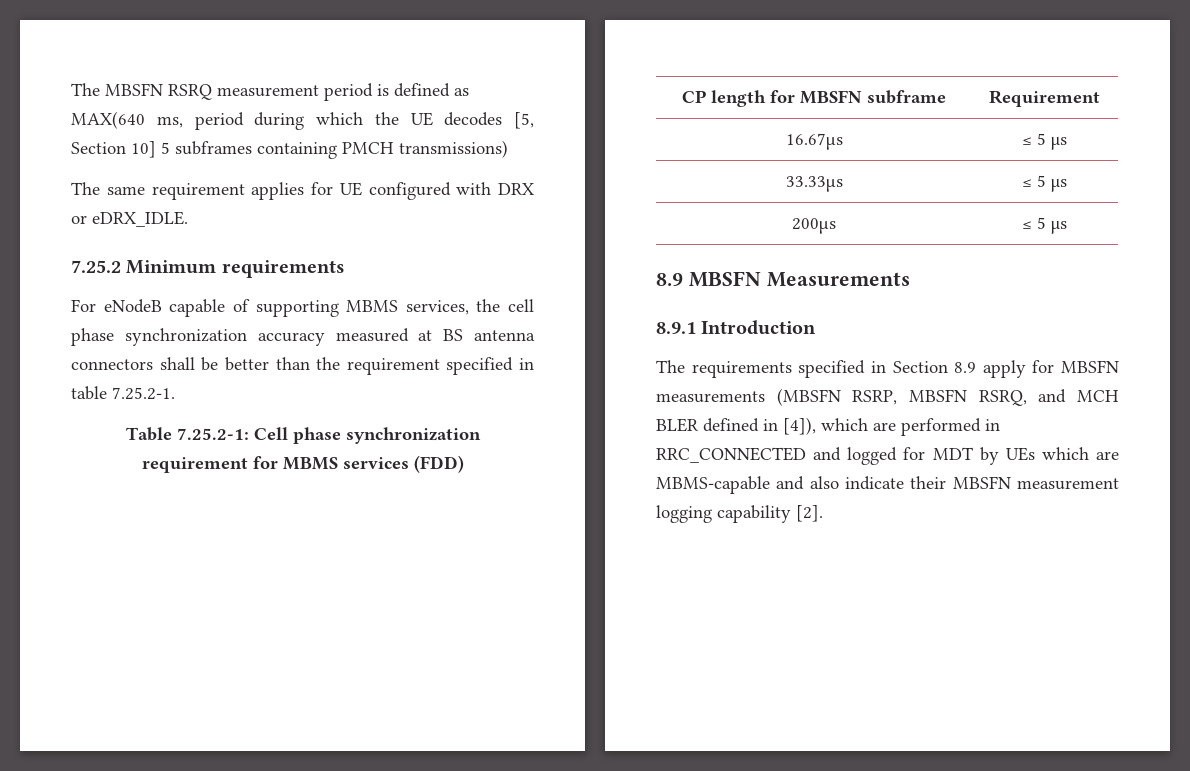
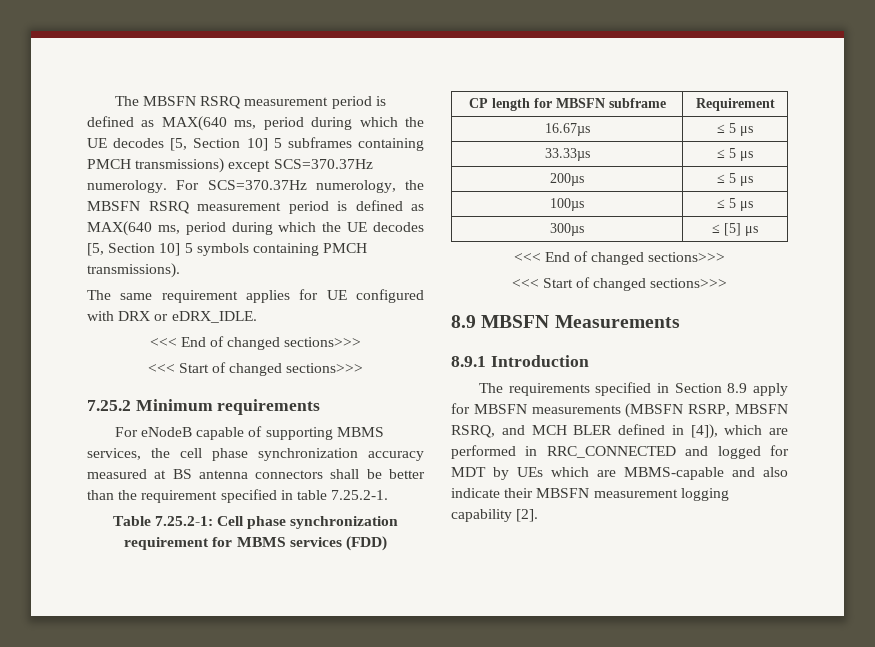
- The MBSFN RSRQ measurement period is defined as MAX(640 ms, period during which the UE decodes [5, Section 10] 5 subframes containing PMCH transmissions)
+ The MBSFN RSRQ measurement period is defined as MAX(640 ms, period during which the UE decodes [5, Section 10] 5 subframes containing PMCH transmissions) except SCS=370.37Hz numerology. For SCS=370.37Hz numerology, the MBSFN RSRQ measurement period is defined as MAX(640 ms, period during which the UE decodes [5, Section 10] 5 symbols containing PMCH transmissions).
  The same requirement applies for UE configured with DRX or eDRX_IDLE.
+ <<< End of changed sections>>>
+ <<< Start of changed sections>>>
+ 100µs | ≤ 5 μs
+ 300µs | ≤ [5] μs
+ <<< End of changed sections>>>
+ <<< Start of changed sections>>>

